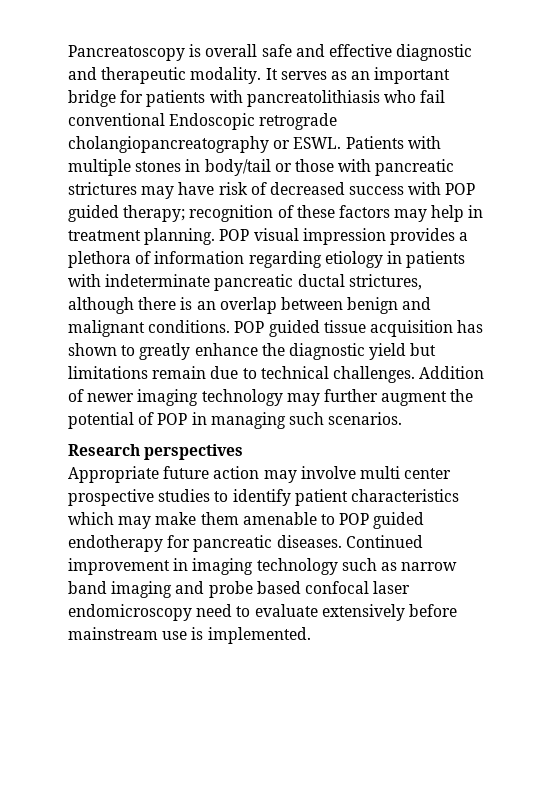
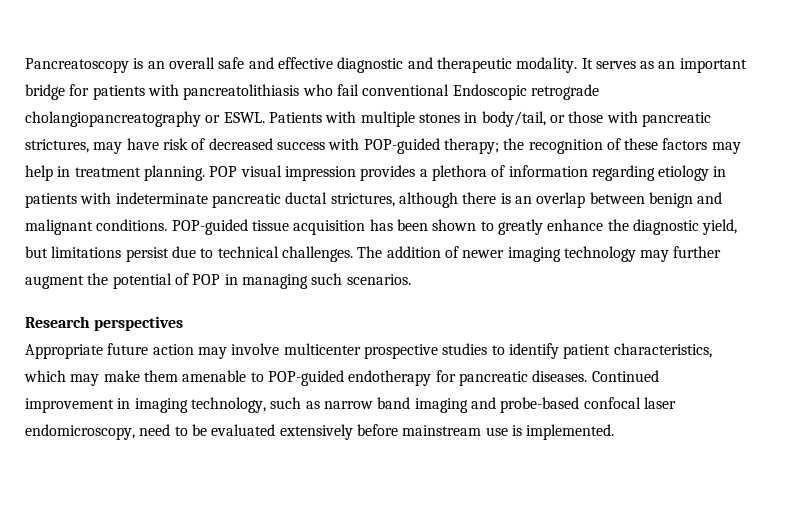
- Pancreatoscopy is overall safe and effective diagnostic and therapeutic modality.
+ Pancreatoscopy is an overall safe and effective diagnostic and therapeutic modality.
- Patients with multiple stones in body/tail or those with pancreatic strictures may have risk of decreased success with POP guided therapy; recognition of these factors may help in treatment planning.
+ Patients with multiple stones in body/tail, or those with pancreatic strictures, may have risk of decreased success with POP-guided therapy; the recognition of these factors may help in treatment planning.
- POP guided tissue acquisition has shown to greatly enhance the diagnostic yield but limitations remain due to technical challenges.
+ POP-guided tissue acquisition has been shown to greatly enhance the diagnostic yield, but limitations persist due to technical challenges.
- Addition of newer imaging technology may further augment the potential of POP in managing such scenarios.
+ The addition of newer imaging technology may further augment the potential of POP in managing such scenarios.
- Appropriate future action may involve multi center prospective studies to identify patient characteristics which may make them amenable to POP guided endotherapy for pancreatic diseases.
+ Appropriate future action may involve multicenter prospective studies to identify patient characteristics, which may make them amenable to POP-guided endotherapy for pancreatic diseases.
- Continued improvement in imaging technology such as narrow band imaging and probe based confocal laser endomicroscopy need to evaluate extensively before mainstream use is implemented.
+ Continued improvement in imaging technology, such as narrow band imaging and probe-based confocal laser endomicroscopy, need to be evaluated extensively before mainstream use is implemented.

